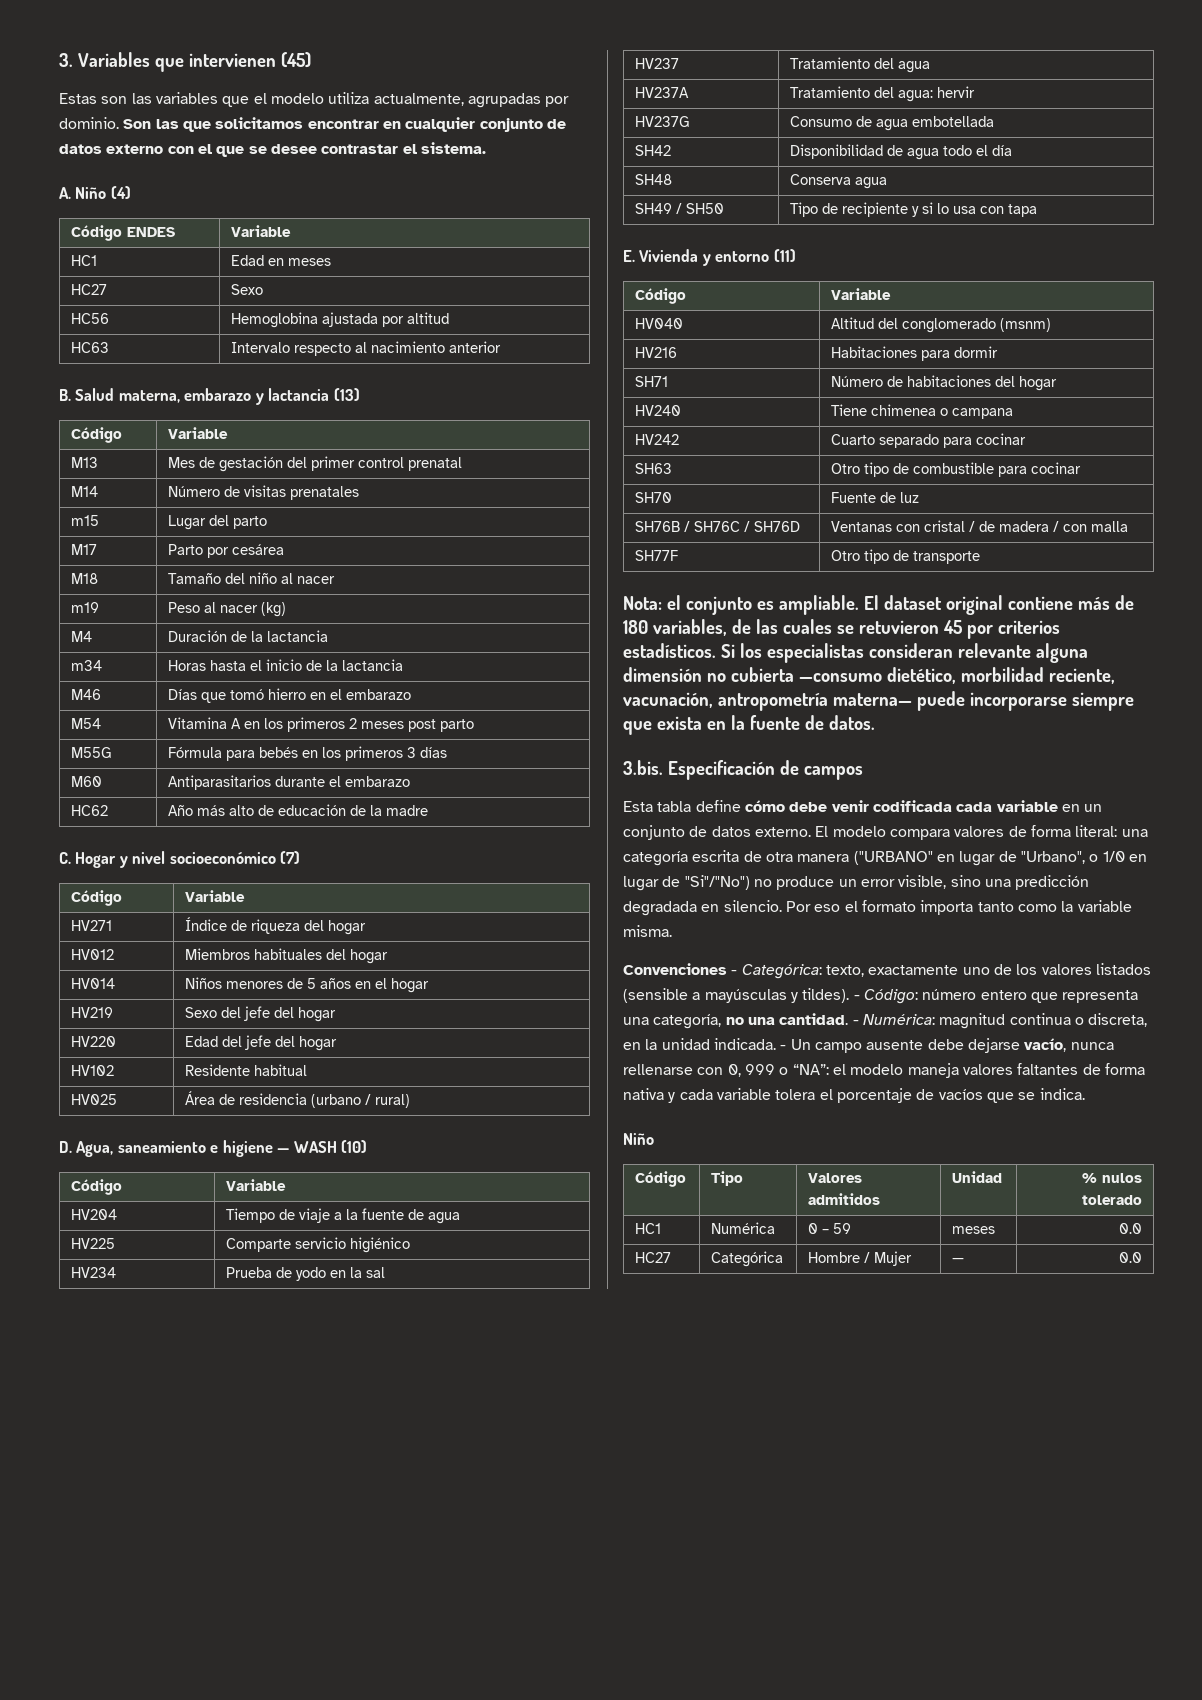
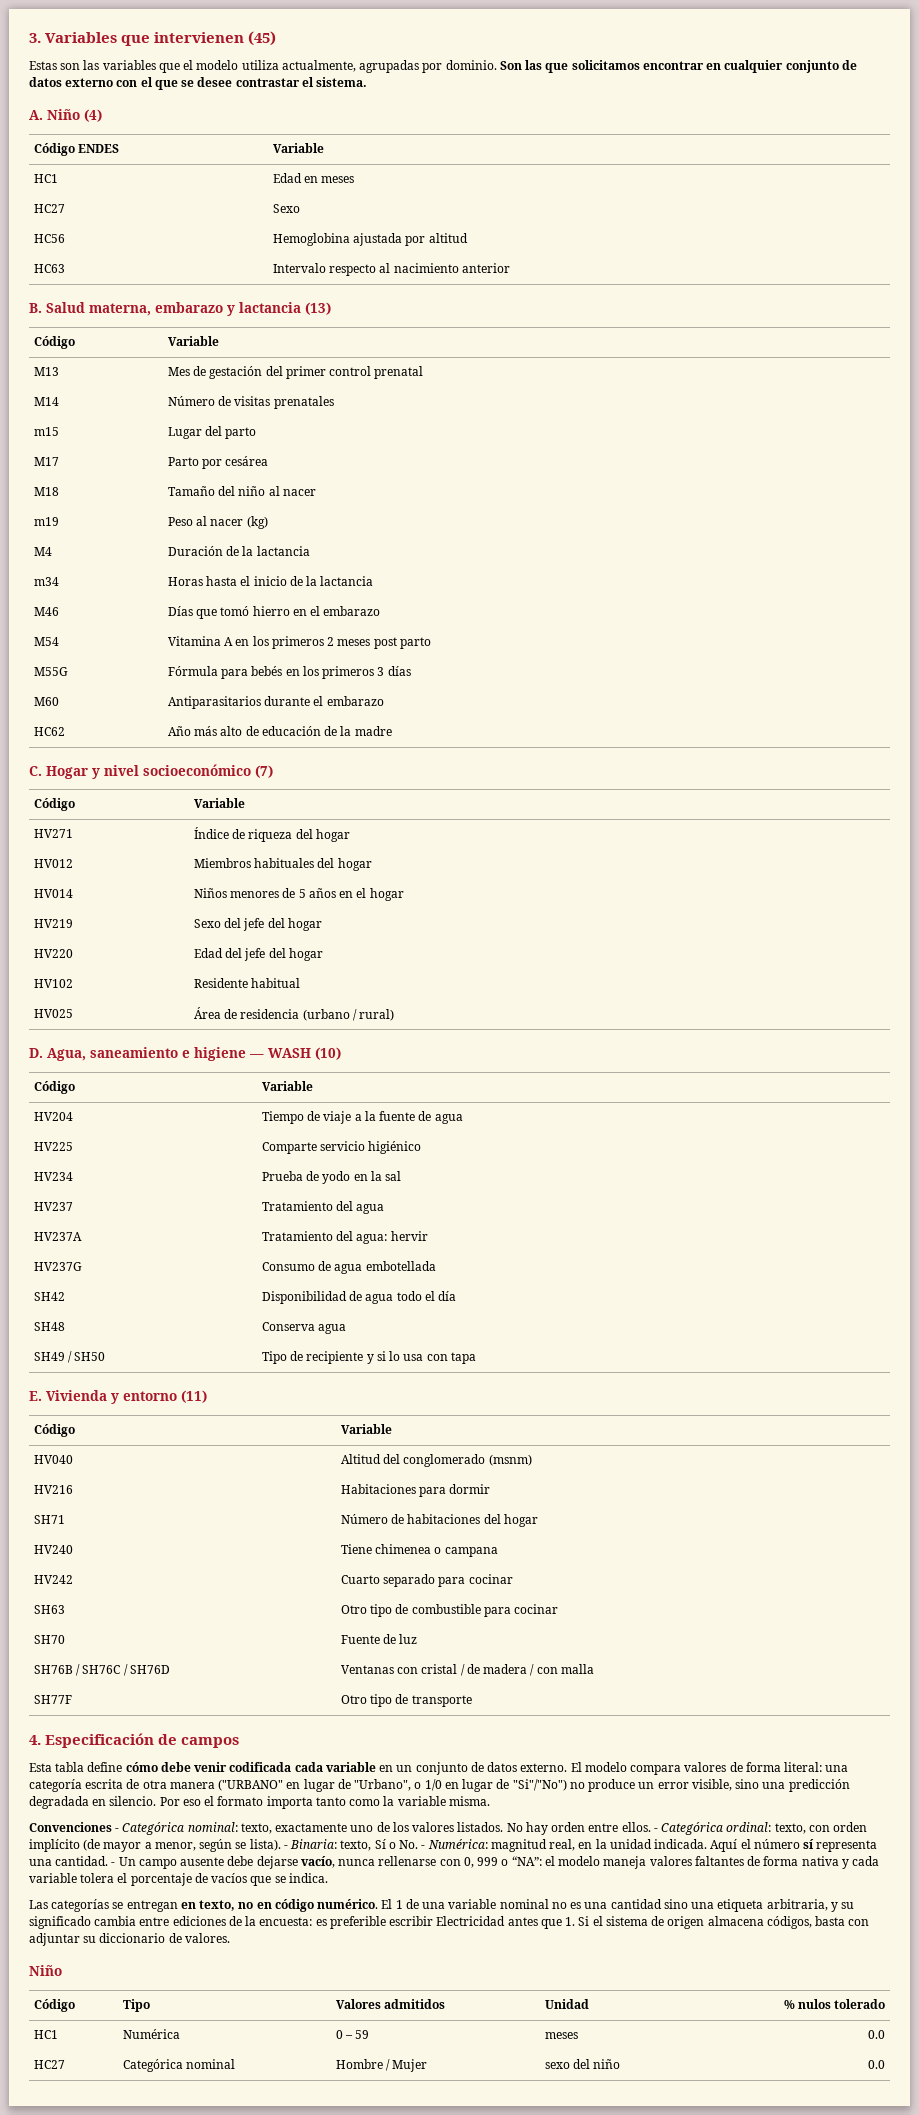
- Nota: el conjunto es ampliable. El dataset original contiene más de 180 variables, de las cuales se retuvieron 45 por criterios estadísticos. Si los especialistas consideran relevante alguna dimensión no cubierta —consumo dietético, morbilidad reciente, vacunación, antropometría materna— puede incorporarse siempre que exista en la fuente de datos.
- 3.bis. Especificación de campos
+ 4. Especificación de campos
- Convenciones - Categórica: texto, exactamente uno de los valores listados (sensible a mayúsculas y tildes). - Código: número entero que representa una categoría, no una cantidad. - Numérica: magnitud continua o discreta, en la unidad indicada.
+ Convenciones - Categórica nominal: texto, exactamente uno de los valores listados. No hay orden entre ellos. - Categórica ordinal: texto, con orden implícito (de mayor a menor, según se lista). - Binaria: texto, Sí o No. - Numérica: magnitud real, en la unidad indicada. Aquí el número sí representa una cantidad.
+ Las categorías se entregan en texto, no en código numérico. El 1 de una variable nominal no es una cantidad sino una etiqueta arbitraria, y su significado cambia entre ediciones de la encuesta: es preferible escribir Electricidad antes que 1. Si el sistema de origen almacena códigos, basta con adjuntar su diccionario de valores.
- HC27 | Categórica | Hombre / Mujer | — | 0.0
+ HC27 | Categórica nominal | Hombre / Mujer | sexo del niño | 0.0

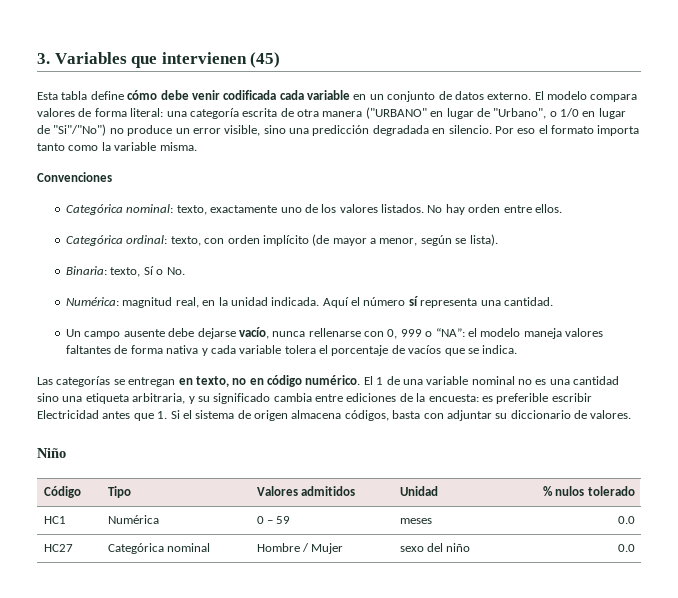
- Estas son las variables que el modelo utiliza actualmente, agrupadas por dominio. Son las que solicitamos encontrar en cualquier conjunto de datos externo con el que se desee contrastar el sistema.
- A. Niño (4)
- Código ENDES | Variable
- HC1 | Edad en meses
- HC27 | Sexo
- HC56 | Hemoglobina ajustada por altitud
- HC63 | Intervalo respecto al nacimiento anterior
- B. Salud materna, embarazo y lactancia (13)
- Código | Variable
- M13 | Mes de gestación del primer control prenatal
- M14 | Número de visitas prenatales
- m15 | Lugar del parto
- M17 | Parto por cesárea
- M18 | Tamaño del niño al nacer
- m19 | Peso al nacer (kg)
- M4 | Duración de la lactancia
- m34 | Horas hasta el inicio de la lactancia
- M46 | Días que tomó hierro en el embarazo
- M54 | Vitamina A en los primeros 2 meses post parto
- M55G | Fórmula para bebés en los primeros 3 días
- M60 | Antiparasitarios durante el embarazo
- HC62 | Año más alto de educación de la madre
- C. Hogar y nivel socioeconómico (7)
- Código | Variable
- HV271 | Índice de riqueza del hogar
- HV012 | Miembros habituales del hogar
- HV014 | Niños menores de 5 años en el hogar
- HV219 | Sexo del jefe del hogar
- HV220 | Edad del jefe del hogar
- HV102 | Residente habitual
- HV025 | Área de residencia (urbano / rural)
- D. Agua, saneamiento e higiene — WASH (10)
- Código | Variable
- HV204 | Tiempo de viaje a la fuente de agua
- HV225 | Comparte servicio higiénico
- HV234 | Prueba de yodo en la sal
- HV237 | Tratamiento del agua
- HV237A | Tratamiento del agua: hervir
- HV237G | Consumo de agua embotellada
- SH42 | Disponibilidad de agua todo el día
- SH48 | Conserva agua
- SH49 / SH50 | Tipo de recipiente y si lo usa con tapa
- E. Vivienda y entorno (11)
- Código | Variable
- HV040 | Altitud del conglomerado (msnm)
- HV216 | Habitaciones para dormir
- SH71 | Número de habitaciones del hogar
- HV240 | Tiene chimenea o campana
- HV242 | Cuarto separado para cocinar
- SH63 | Otro tipo de combustible para cocinar
- SH70 | Fuente de luz
- SH76B / SH76C / SH76D | Ventanas con cristal / de madera / con malla
- SH77F | Otro tipo de transporte
- 4. Especificación de campos
- Convenciones - Categórica nominal: texto, exactamente uno de los valores listados.
+ Convenciones
+ Categórica nominal: texto, exactamente uno de los valores listados.
- No hay orden entre ellos. - Categórica ordinal: texto, con orden implícito (de mayor a menor, según se lista). - Binaria: texto, Sí o No. - Numérica: magnitud real, en la unidad indicada.
+ No hay orden entre ellos.
+ Categórica ordinal: texto, con orden implícito (de mayor a menor, según se lista).
+ Binaria: texto, Sí o No.
+ Numérica: magnitud real, en la unidad indicada.
- Aquí el número sí representa una cantidad. - Un campo ausente debe dejarse vacío, nunca rellenarse con 0, 999 o “NA”: el modelo maneja valores faltantes de forma nativa y cada variable tolera el porcentaje de vacíos que se indica.
+ Aquí el número sí representa una cantidad.
+ Un campo ausente debe dejarse vacío, nunca rellenarse con 0, 999 o “NA”: el modelo maneja valores faltantes de forma nativa y cada variable tolera el porcentaje de vacíos que se indica.

